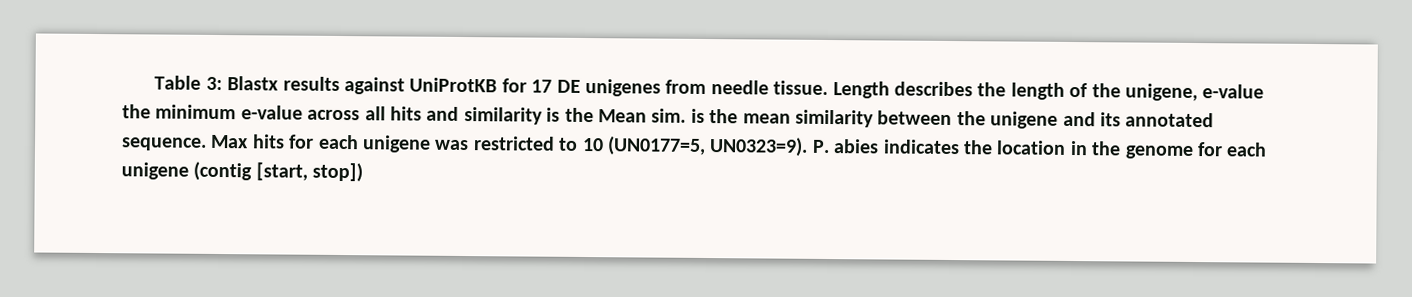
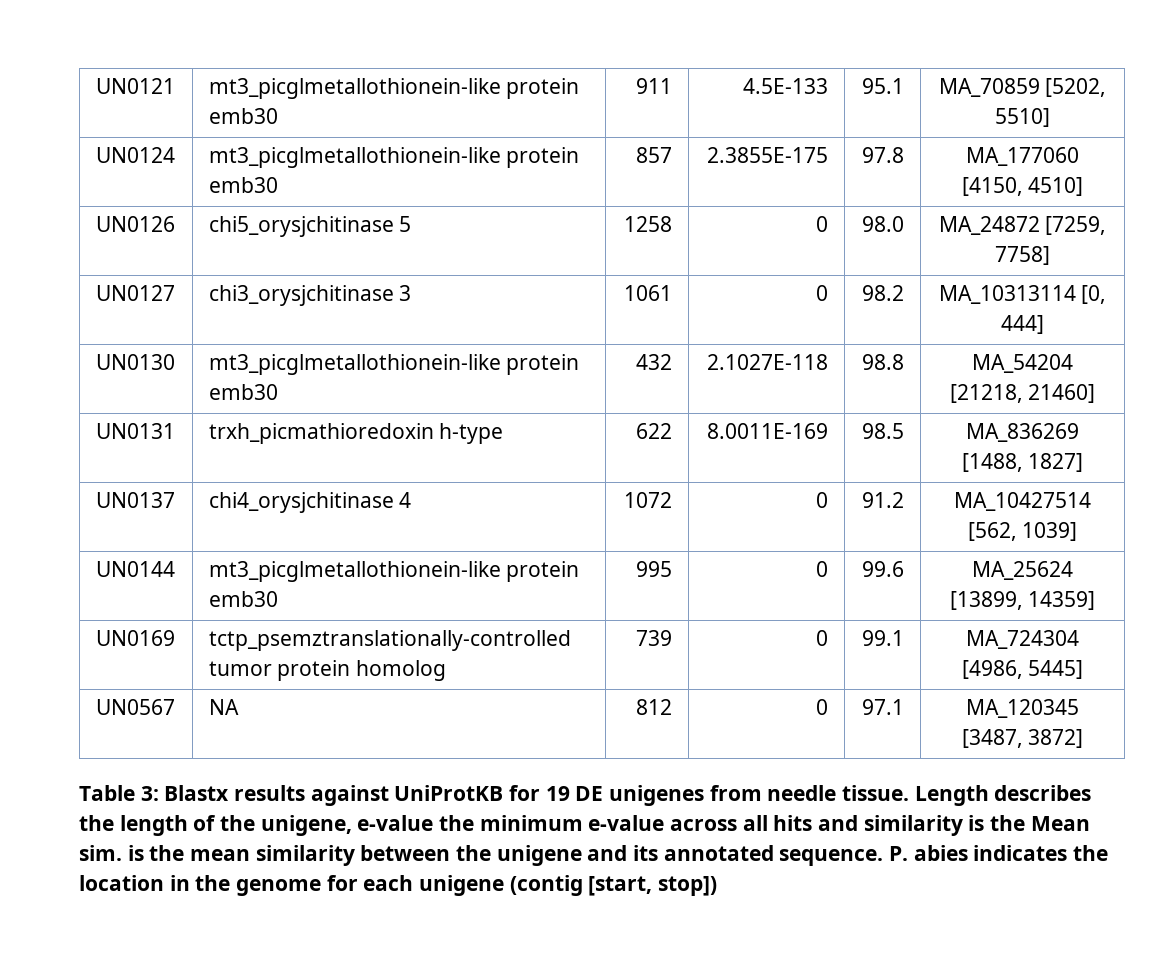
+ UN0121 | mt3_picglmetallothionein-like protein emb30 | 911 | 4.5E-133 | 95.1 | MA_70859 [5202, 5510]
+ UN0124 | mt3_picglmetallothionein-like protein emb30 | 857 | 2.3855E-175 | 97.8 | MA_177060 [4150, 4510]
+ UN0126 | chi5_orysjchitinase 5 | 1258 | 0 | 98.0 | MA_24872 [7259, 7758]
+ UN0127 | chi3_orysjchitinase 3 | 1061 | 0 | 98.2 | MA_10313114 [0, 444]
+ UN0130 | mt3_picglmetallothionein-like protein emb30 | 432 | 2.1027E-118 | 98.8 | MA_54204 [21218, 21460]
+ UN0131 | trxh_picmathioredoxin h-type | 622 | 8.0011E-169 | 98.5 | MA_836269 [1488, 1827]
+ UN0137 | chi4_orysjchitinase 4 | 1072 | 0 | 91.2 | MA_10427514 [562, 1039]
+ UN0144 | mt3_picglmetallothionein-like protein emb30 | 995 | 0 | 99.6 | MA_25624 [13899, 14359]
+ UN0169 | tctp_psemztranslationally-controlled tumor protein homolog | 739 | 0 | 99.1 | MA_724304 [4986, 5445]
+ UN0567 | NA | 812 | 0 | 97.1 | MA_120345 [3487, 3872]
- Table 3: Blastx results against UniProtKB for 17 DE unigenes from needle tissue.
+ Table 3: Blastx results against UniProtKB for 19 DE unigenes from needle tissue.
- Max hits for each unigene was restricted to 10 (UN0177=5, UN0323=9).

